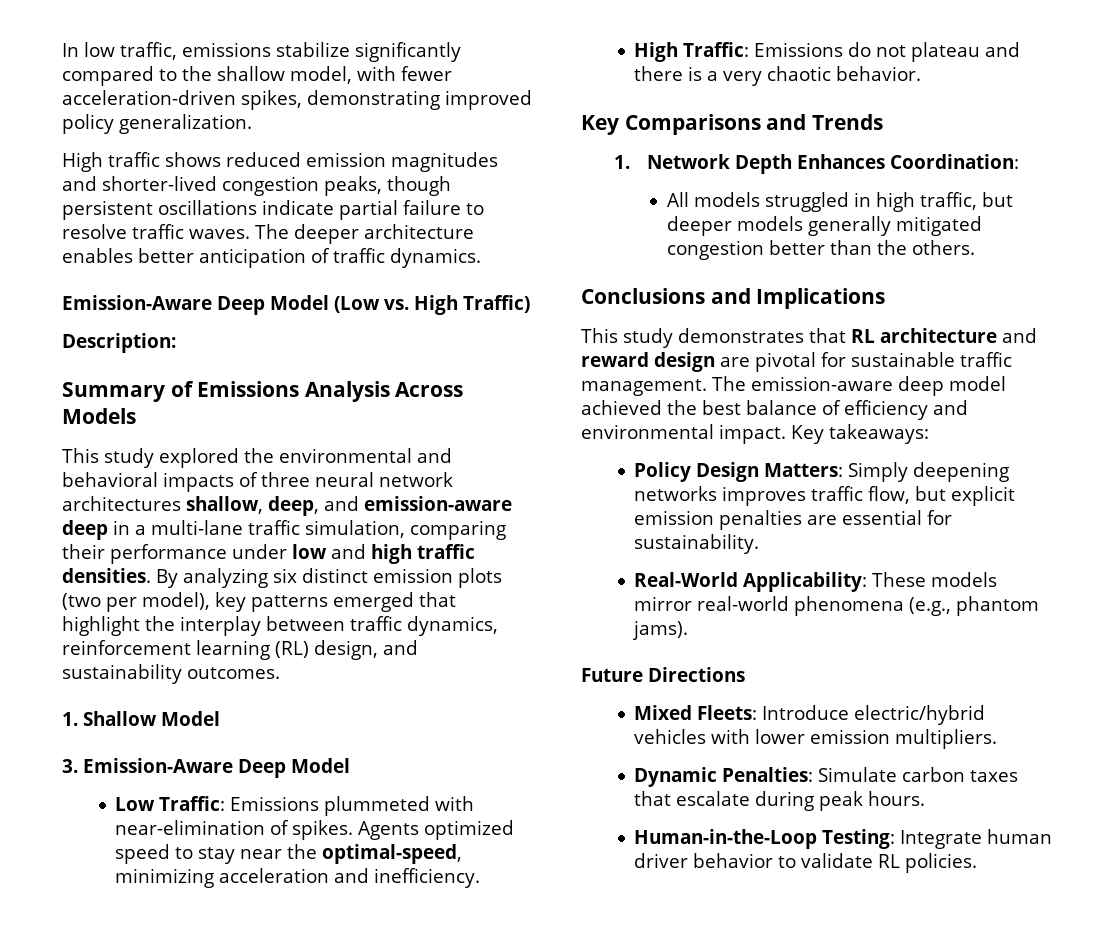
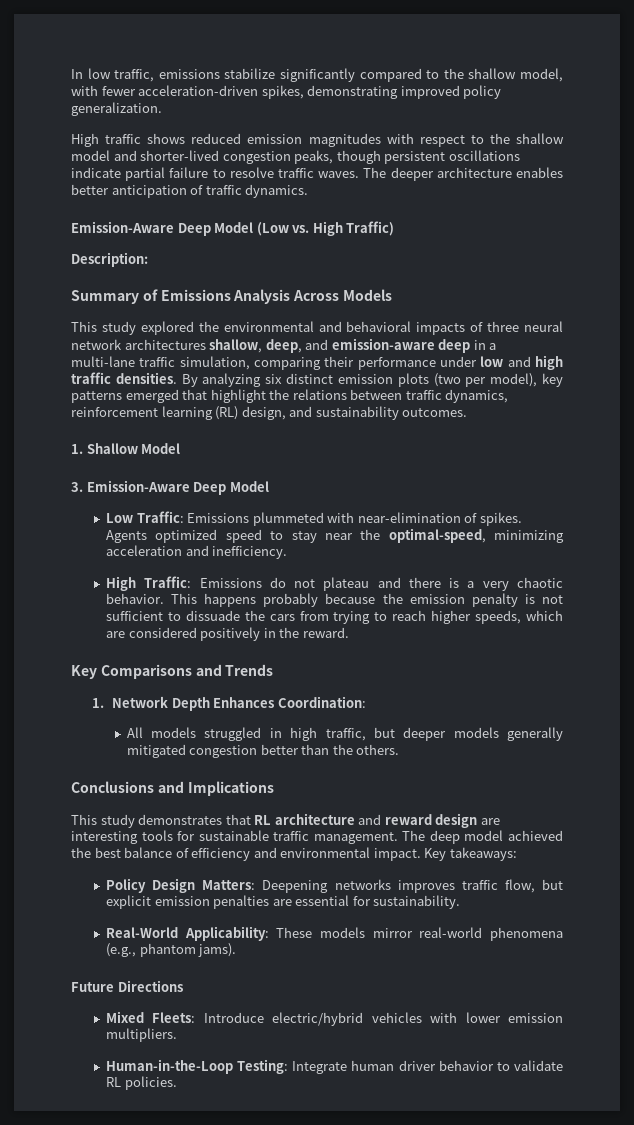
- High traffic shows reduced emission magnitudes and shorter-lived congestion peaks, though persistent oscillations indicate partial failure to resolve traffic waves.
+ High traffic shows reduced emission magnitudes with respect to the shallow model and shorter-lived congestion peaks, though persistent oscillations indicate partial failure to resolve traffic waves.
- By analyzing six distinct emission plots (two per model), key patterns emerged that highlight the interplay between traffic dynamics, reinforcement learning (RL) design, and sustainability outcomes.
+ By analyzing six distinct emission plots (two per model), key patterns emerged that highlight the relations between traffic dynamics, reinforcement learning (RL) design, and sustainability outcomes.
+ This happens probably because the emission penalty is not sufficient to dissuade the cars from trying to reach higher speeds, which are considered positively in the reward.
- This study demonstrates that RL architecture and reward design are pivotal for sustainable traffic management.
+ This study demonstrates that RL architecture and reward design are interesting tools for sustainable traffic management.
- The emission-aware deep model achieved the best balance of efficiency and environmental impact.
+ The deep model achieved the best balance of efficiency and environmental impact.
- Policy Design Matters: Simply deepening networks improves traffic flow, but explicit emission penalties are essential for sustainability.
+ Policy Design Matters: Deepening networks improves traffic flow, but explicit emission penalties are essential for sustainability.
- Dynamic Penalties: Simulate carbon taxes that escalate during peak hours.

